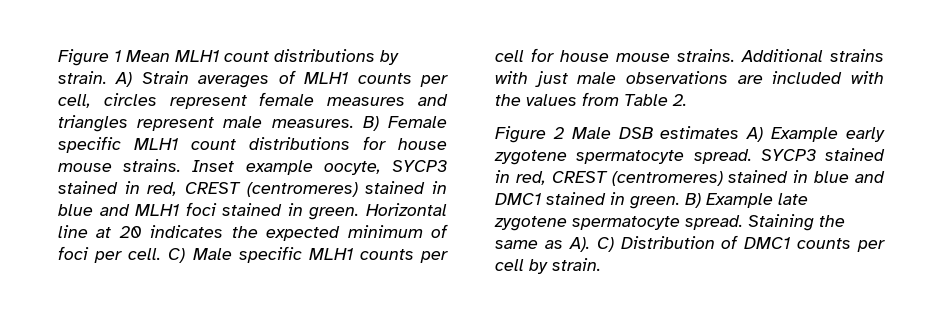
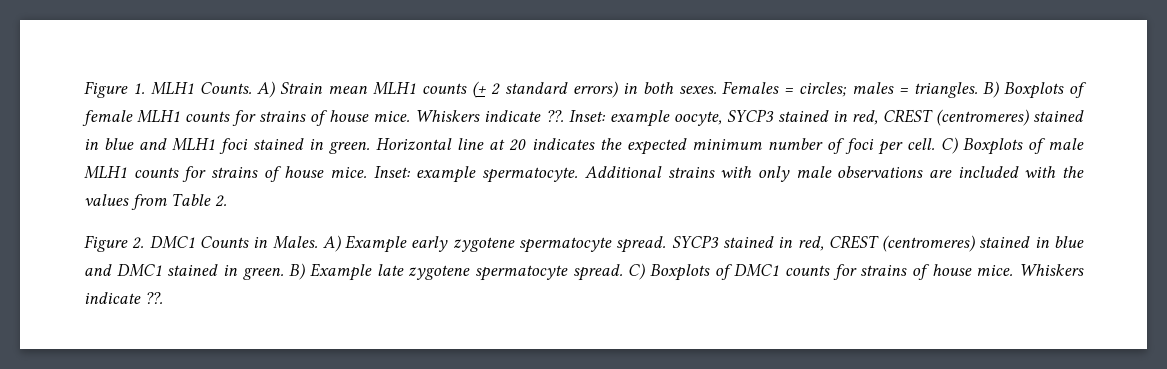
- Figure 1 Mean MLH1 count distributions by strain. A) Strain averages of MLH1 counts per cell, circles represent female measures and triangles represent male measures. B) Female specific MLH1 count distributions for house mouse strains. Inset example oocyte, SYCP3 stained in red, CREST (centromeres) stained in blue and MLH1 foci stained in green.
+ Figure 1. MLH1 Counts. A) Strain mean MLH1 counts (+ 2 standard errors) in both sexes. Females = circles; males = triangles. B) Boxplots of female MLH1 counts for strains of house mice. Whiskers indicate ??. Inset: example oocyte, SYCP3 stained in red, CREST (centromeres) stained in blue and MLH1 foci stained in green.
- Horizontal line at 20 indicates the expected minimum of foci per cell.
+ Horizontal line at 20 indicates the expected minimum number of foci per cell.
- C) Male specific MLH1 counts per cell for house mouse strains.
+ C) Boxplots of male MLH1 counts for strains of house mice. Inset: example spermatocyte.
- Additional strains with just male observations are included with the values from Table 2.
+ Additional strains with only male observations are included with the values from Table 2.
- Figure 2 Male DSB estimates A) Example early zygotene spermatocyte spread.
+ Figure 2. DMC1 Counts in Males. A) Example early zygotene spermatocyte spread.
- Staining the same as A). C) Distribution of DMC1 counts per cell by strain.
+ C) Boxplots of DMC1 counts for strains of house mice. Whiskers indicate ??.

